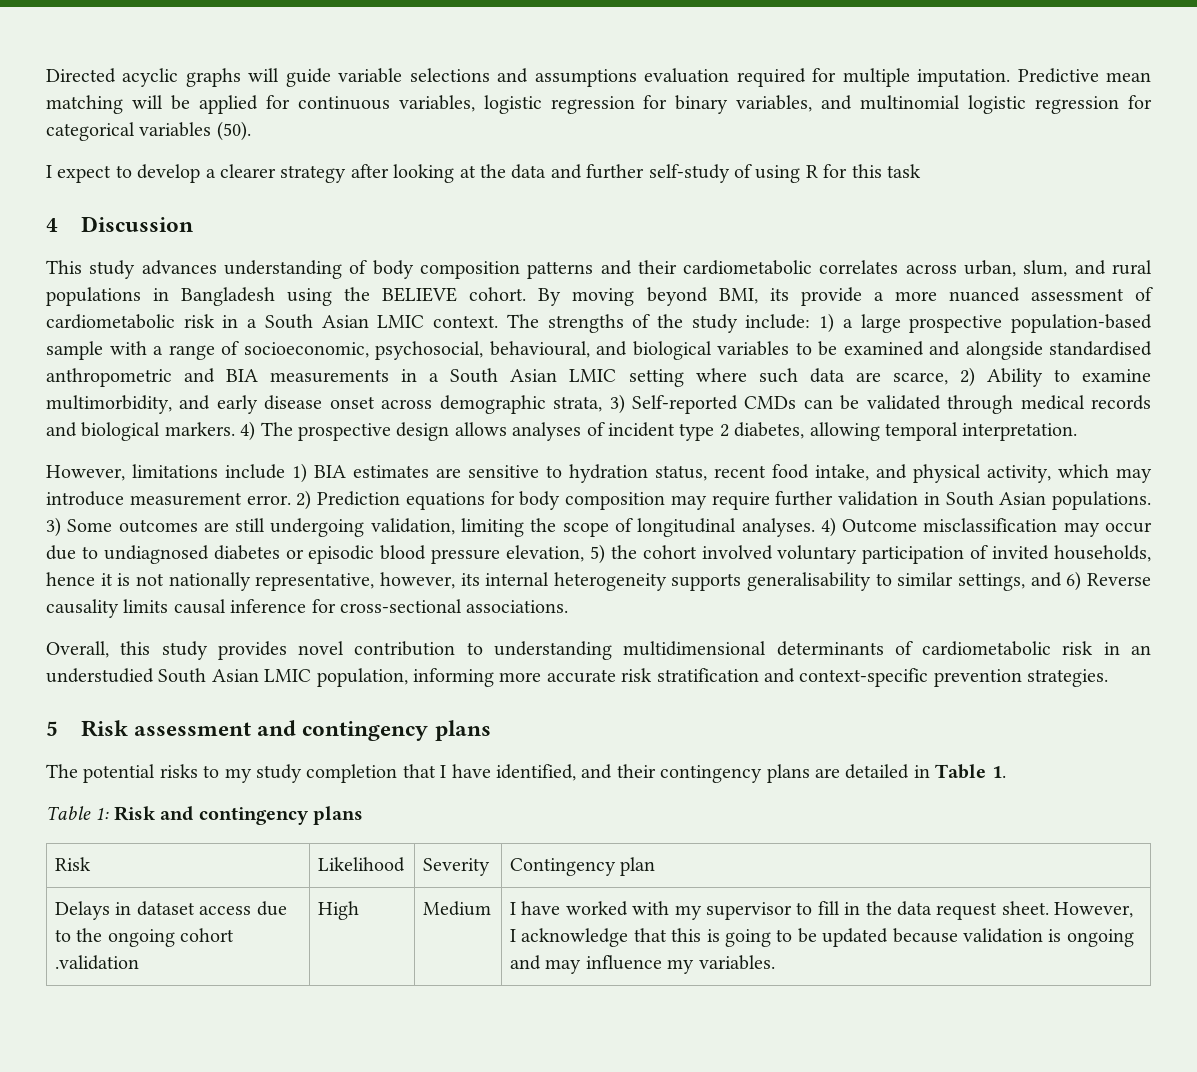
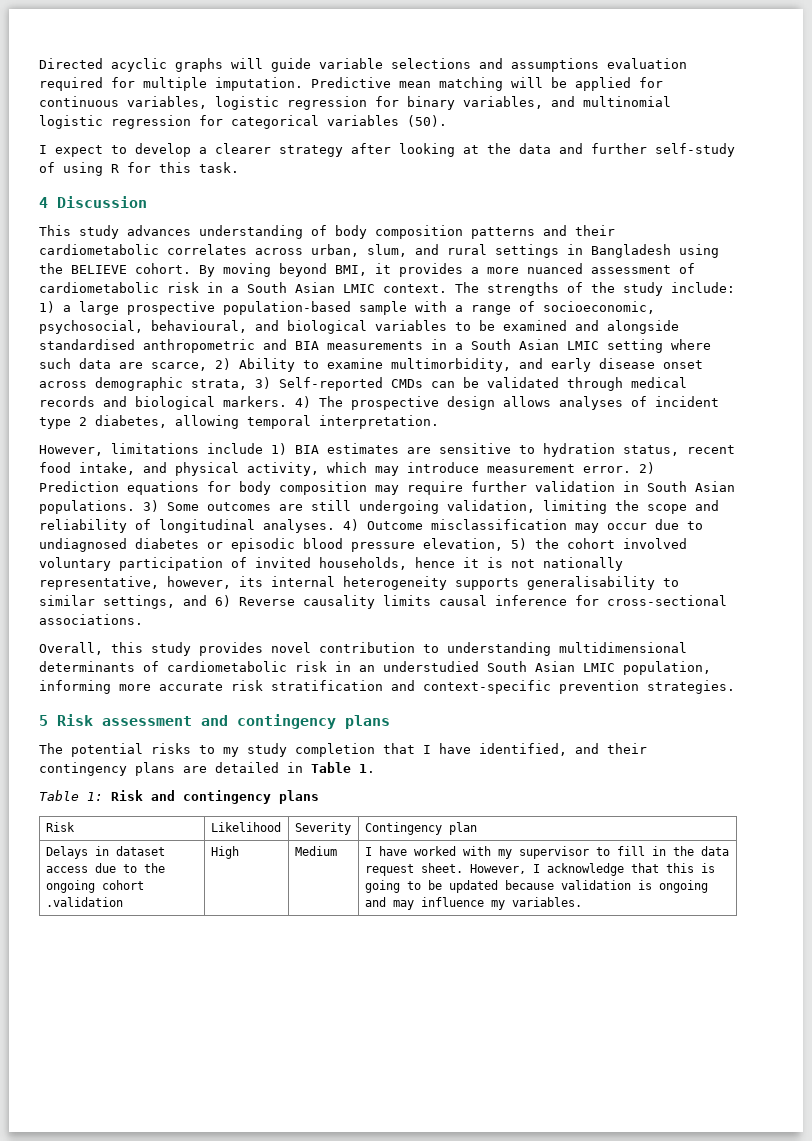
- I expect to develop a clearer strategy after looking at the data and further self-study of using R for this task
+ I expect to develop a clearer strategy after looking at the data and further self-study of using R for this task.
- This study advances understanding of body composition patterns and their cardiometabolic correlates across urban, slum, and rural populations in Bangladesh using the BELIEVE cohort.
+ This study advances understanding of body composition patterns and their cardiometabolic correlates across urban, slum, and rural settings in Bangladesh using the BELIEVE cohort.
- By moving beyond BMI, its provide a more nuanced assessment of cardiometabolic risk in a South Asian LMIC context.
+ By moving beyond BMI, it provides a more nuanced assessment of cardiometabolic risk in a South Asian LMIC context.
- 3) Some outcomes are still undergoing validation, limiting the scope of longitudinal analyses.
+ 3) Some outcomes are still undergoing validation, limiting the scope and reliability of longitudinal analyses.

